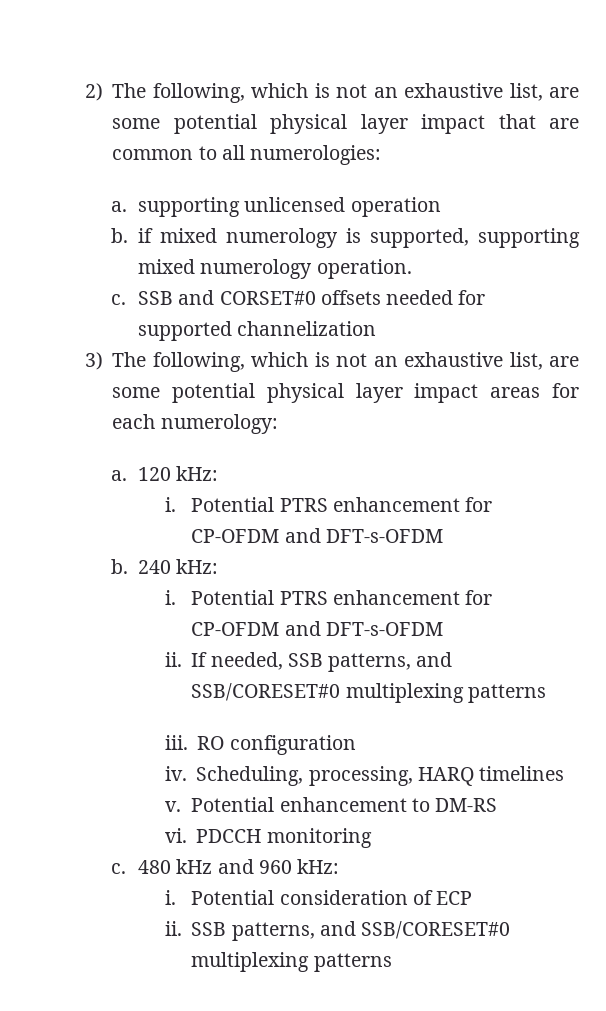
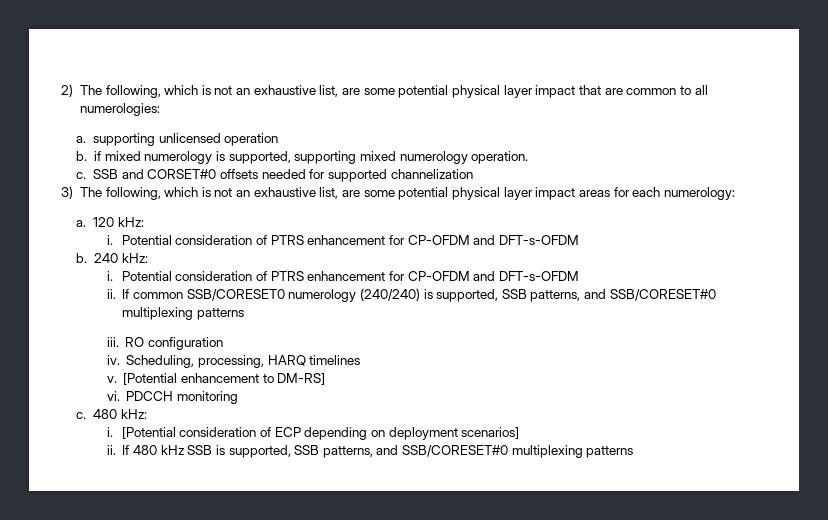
  120 kHz:
- i. Potential PTRS enhancement for CP-OFDM and DFT-s-OFDM
+ i. Potential consideration of PTRS enhancement for CP-OFDM and DFT-s-OFDM
  240 kHz:
- i. Potential PTRS enhancement for CP-OFDM and DFT-s-OFDM
+ i. Potential consideration of PTRS enhancement for CP-OFDM and DFT-s-OFDM
- If needed, SSB patterns, and SSB/CORESET#0 multiplexing patterns
+ If common SSB/CORESET0 numerology (240/240) is supported, SSB patterns, and SSB/CORESET#0 multiplexing patterns
- Potential enhancement to DM-RS
+ [Potential enhancement to DM-RS]
- 480 kHz and 960 kHz:
- i. Potential consideration of ECP
- ii. SSB patterns, and SSB/CORESET#0 multiplexing patterns
+ 480 kHz:
+ i. [Potential consideration of ECP depending on deployment scenarios]
+ ii. If 480 kHz SSB is supported, SSB patterns, and SSB/CORESET#0 multiplexing patterns

